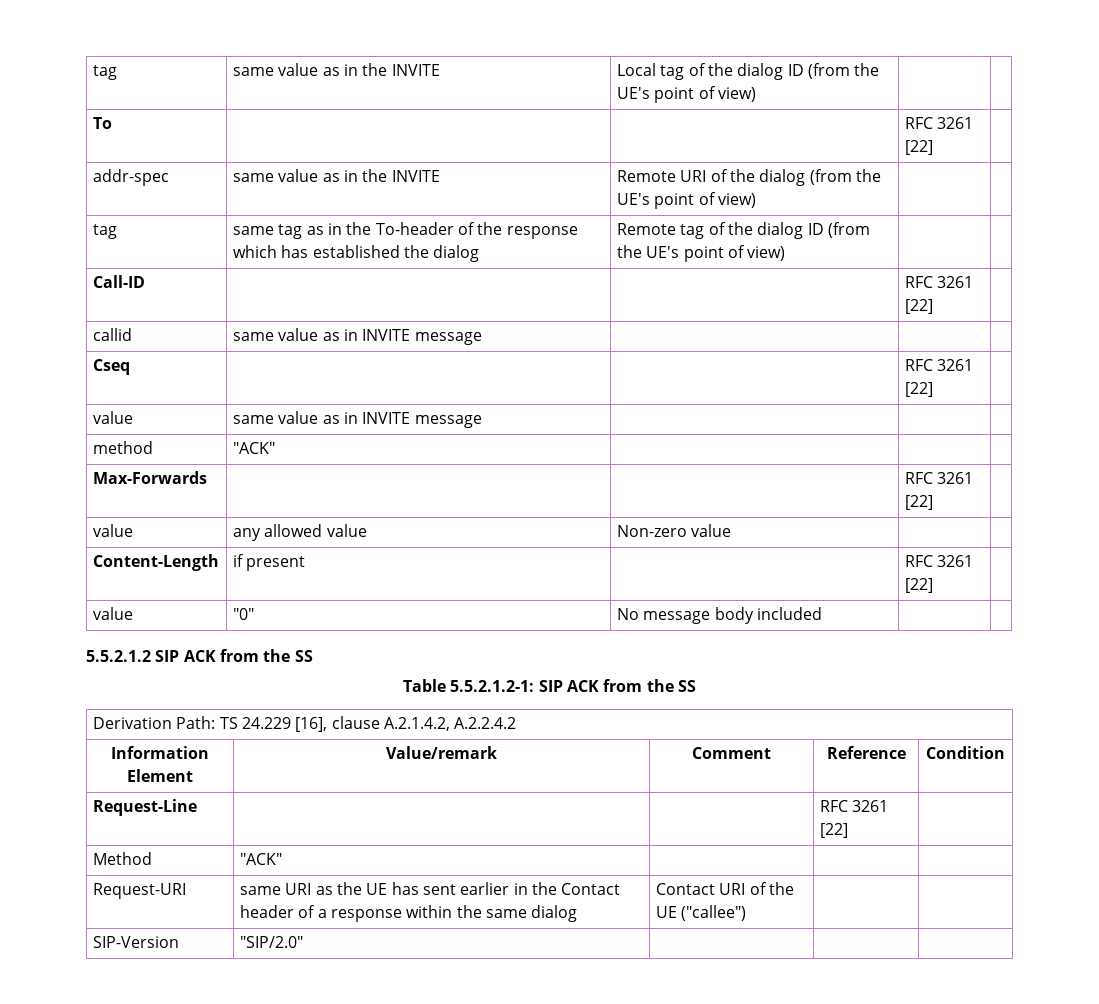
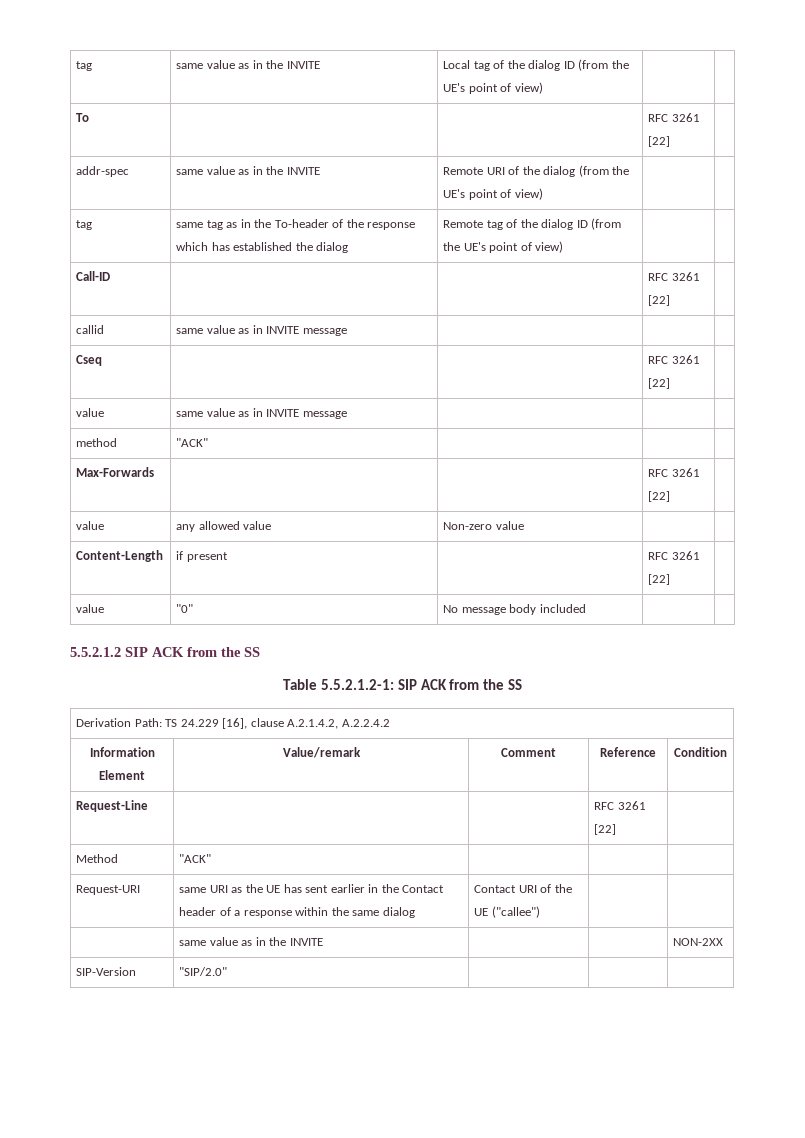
+ | same value as in the INVITE | | | NON-2XX

